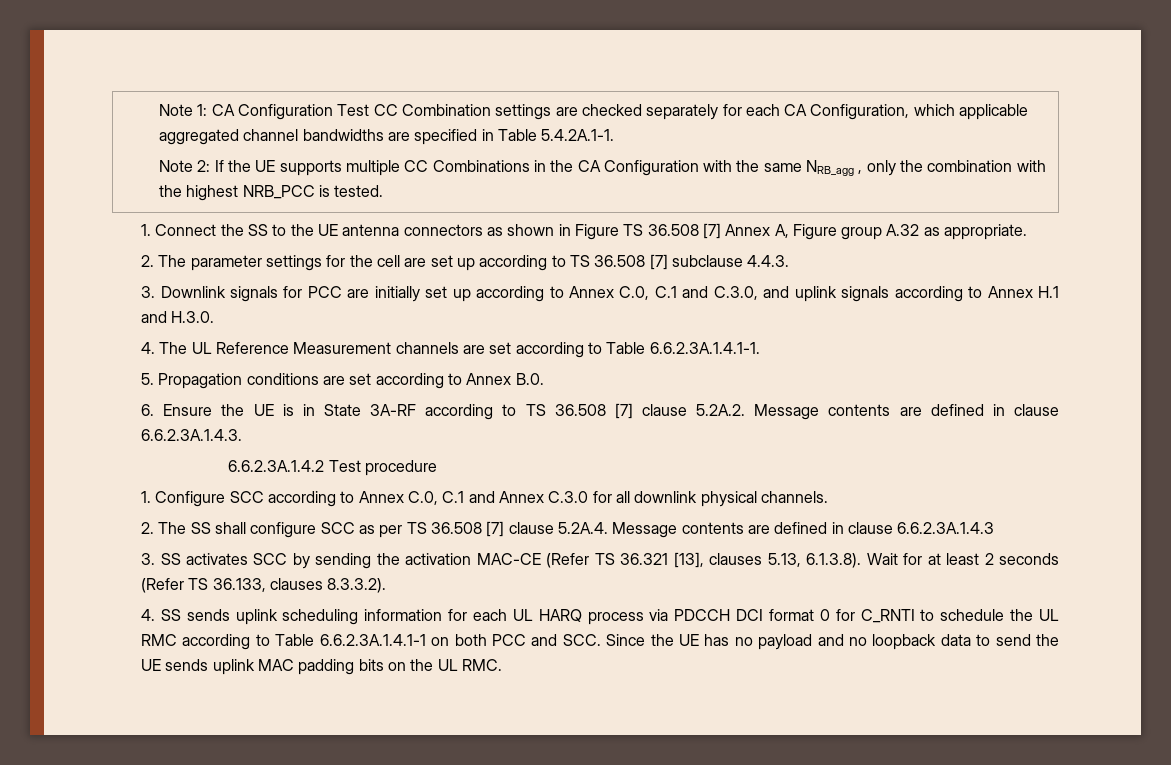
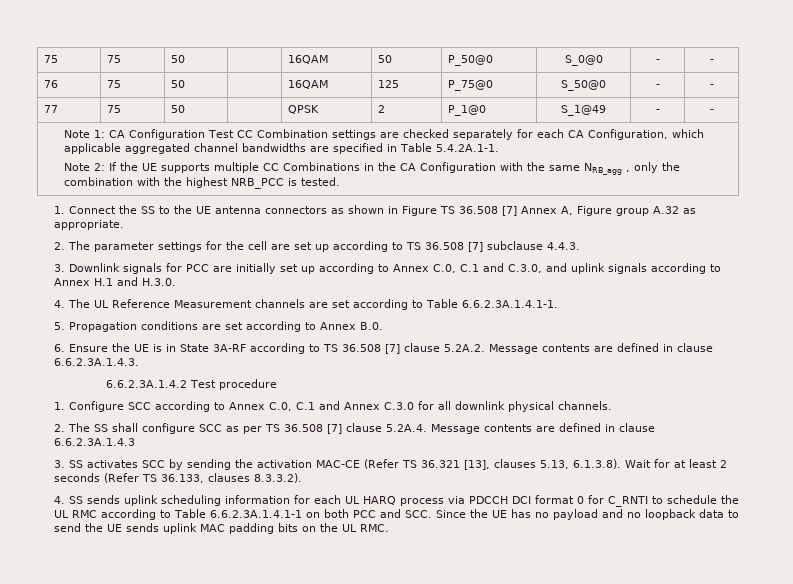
+ 75 | 75 | 50 | | 16QAM | 50 | P_50@0 | S_0@0 | - | -
+ 76 | 75 | 50 | | 16QAM | 125 | P_75@0 | S_50@0 | - | -
+ 77 | 75 | 50 | | QPSK | 2 | P_1@0 | S_1@49 | - | -

